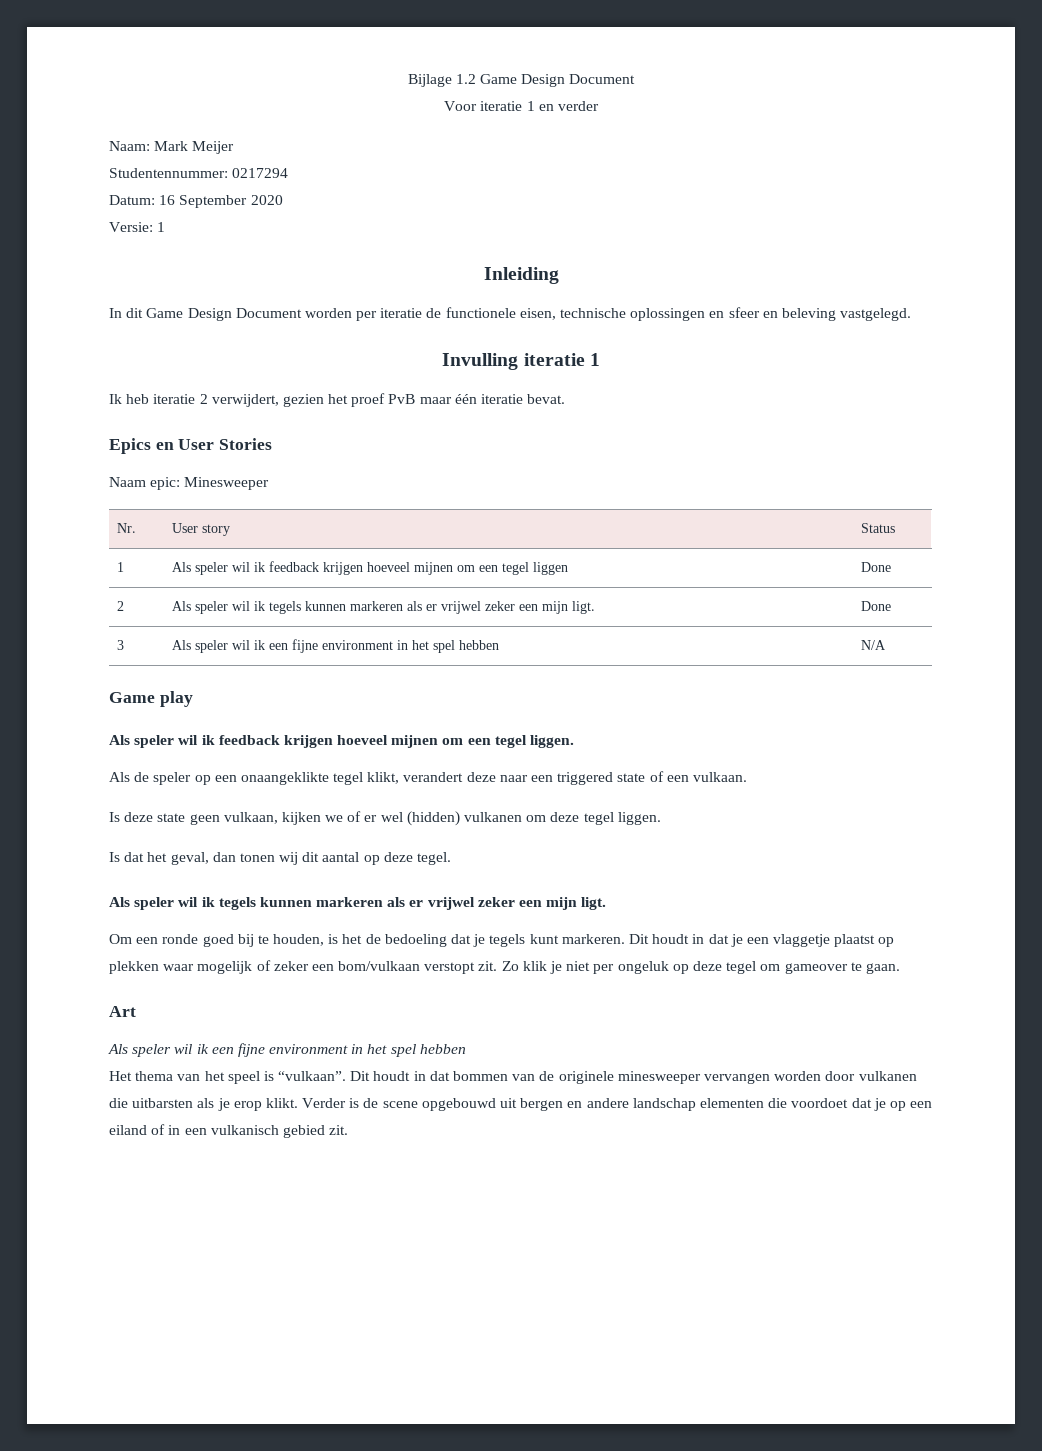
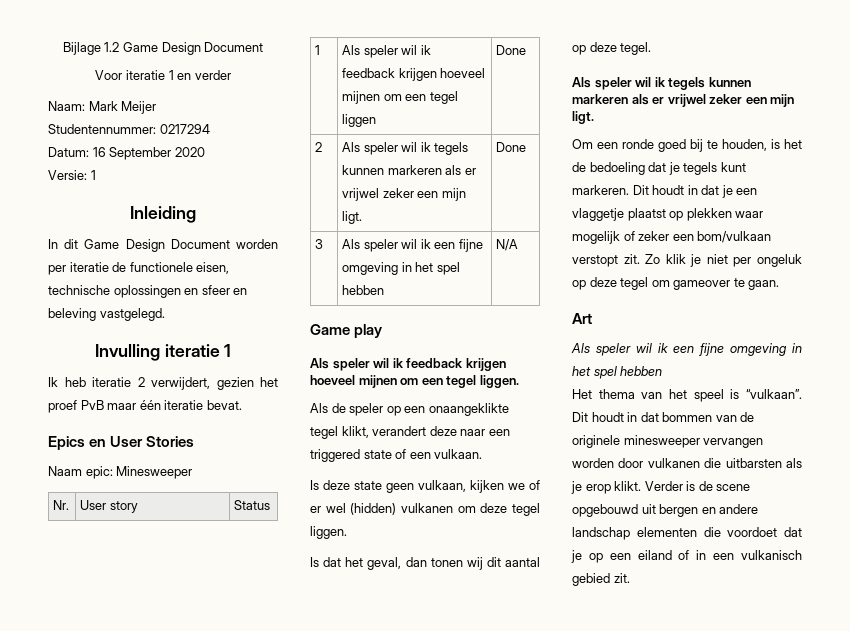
- 3 | Als speler wil ik een fijne environment in het spel hebben | N/A
+ 3 | Als speler wil ik een fijne omgeving in het spel hebben | N/A
  Art
- Als speler wil ik een fijne environment in het spel hebben
+ Als speler wil ik een fijne omgeving in het spel hebben

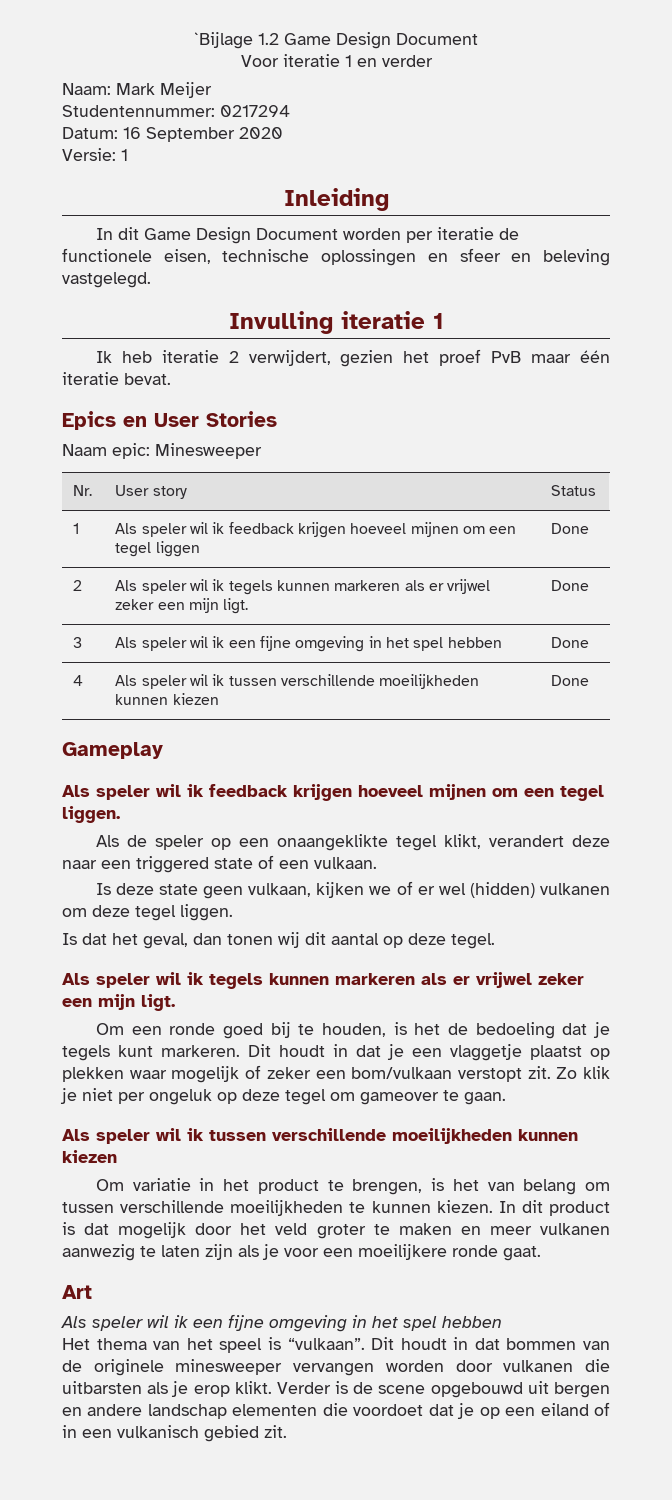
- Bijlage 1.2 Game Design Document
+ `Bijlage 1.2 Game Design Document
- 3 | Als speler wil ik een fijne omgeving in het spel hebben | N/A
- Game play
+ 3 | Als speler wil ik een fijne omgeving in het spel hebben | Done
+ 4 | Als speler wil ik tussen verschillende moeilijkheden kunnen kiezen | Done
+ Gameplay
  Zo klik je niet per ongeluk op deze tegel om gameover te gaan.
+ Als speler wil ik tussen verschillende moeilijkheden kunnen kiezen
+ Om variatie in het product te brengen, is het van belang om tussen verschillende moeilijkheden te kunnen kiezen. In dit product is dat mogelijk door het veld groter te maken en meer vulkanen aanwezig te laten zijn als je voor een moeilijkere ronde gaat.

